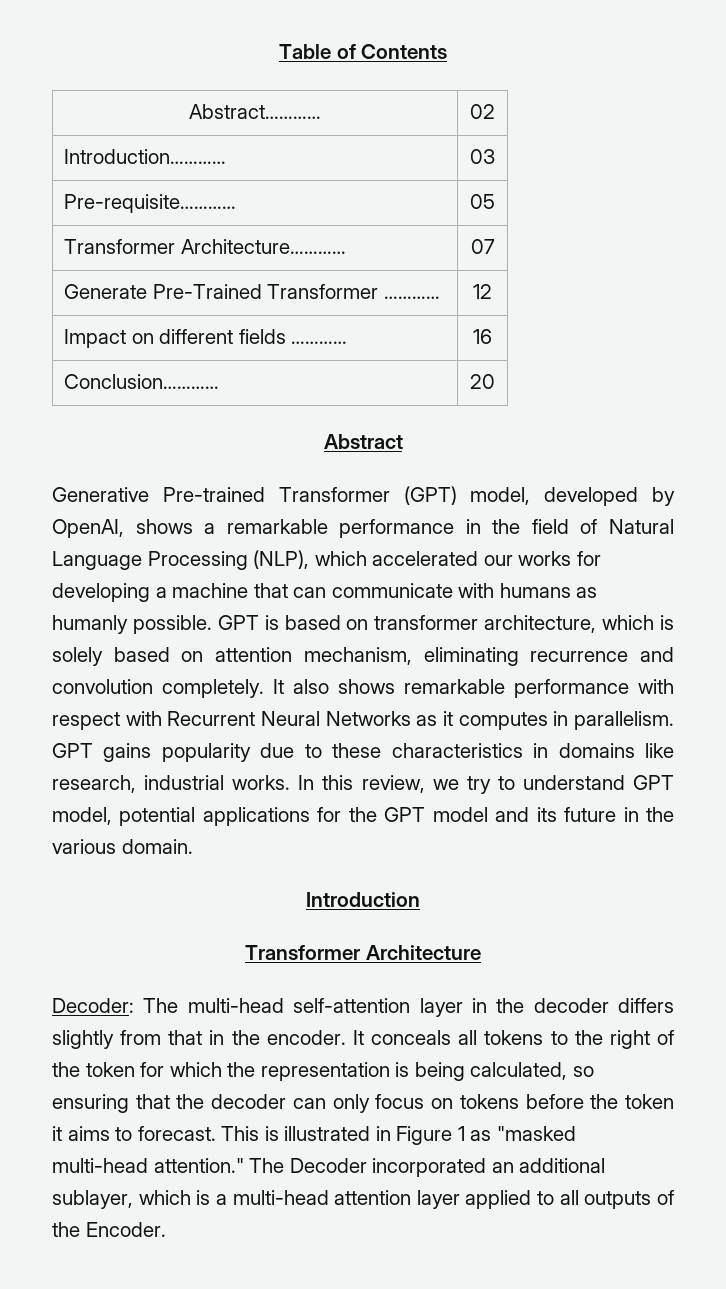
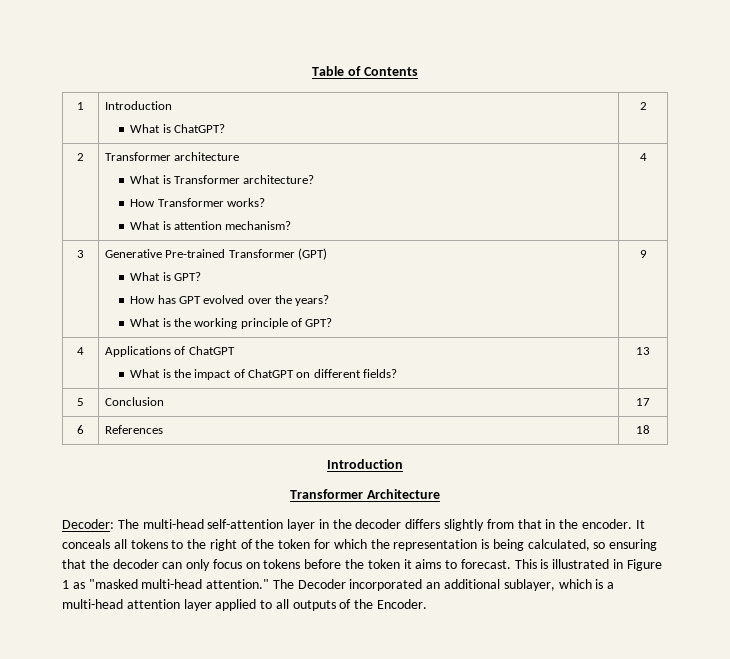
- Abstract………… | 02
- Introduction………… | 03
- Pre-requisite………… | 05
- Transformer Architecture………… | 07
- Generate Pre-Trained Transformer ………… | 12
- Impact on different fields ………… | 16
- Conclusion………… | 20
- Abstract
- Generative Pre-trained Transformer (GPT) model, developed by OpenAI, shows a remarkable performance in the field of Natural Language Processing (NLP), which accelerated our works for developing a machine that can communicate with humans as humanly possible. GPT is based on transformer architecture, which is solely based on attention mechanism, eliminating recurrence and convolution completely. It also shows remarkable performance with respect with Recurrent Neural Networks as it computes in parallelism. GPT gains popularity due to these characteristics in domains like research, industrial works. In this review, we try to understand GPT model, potential applications for the GPT model and its future in the various domain.
+ 1 | Introduction
+ What is ChatGPT? | 2
+ 2 | Transformer architecture
+ What is Transformer architecture?
+ How Transformer works?
+ What is attention mechanism? | 4
+ 3 | Generative Pre-trained Transformer (GPT)
+ What is GPT?
+ How has GPT evolved over the years?
+ What is the working principle of GPT? | 9
+ 4 | Applications of ChatGPT
+ What is the impact of ChatGPT on different fields? | 13
+ 5 | Conclusion | 17
+ 6 | References | 18

